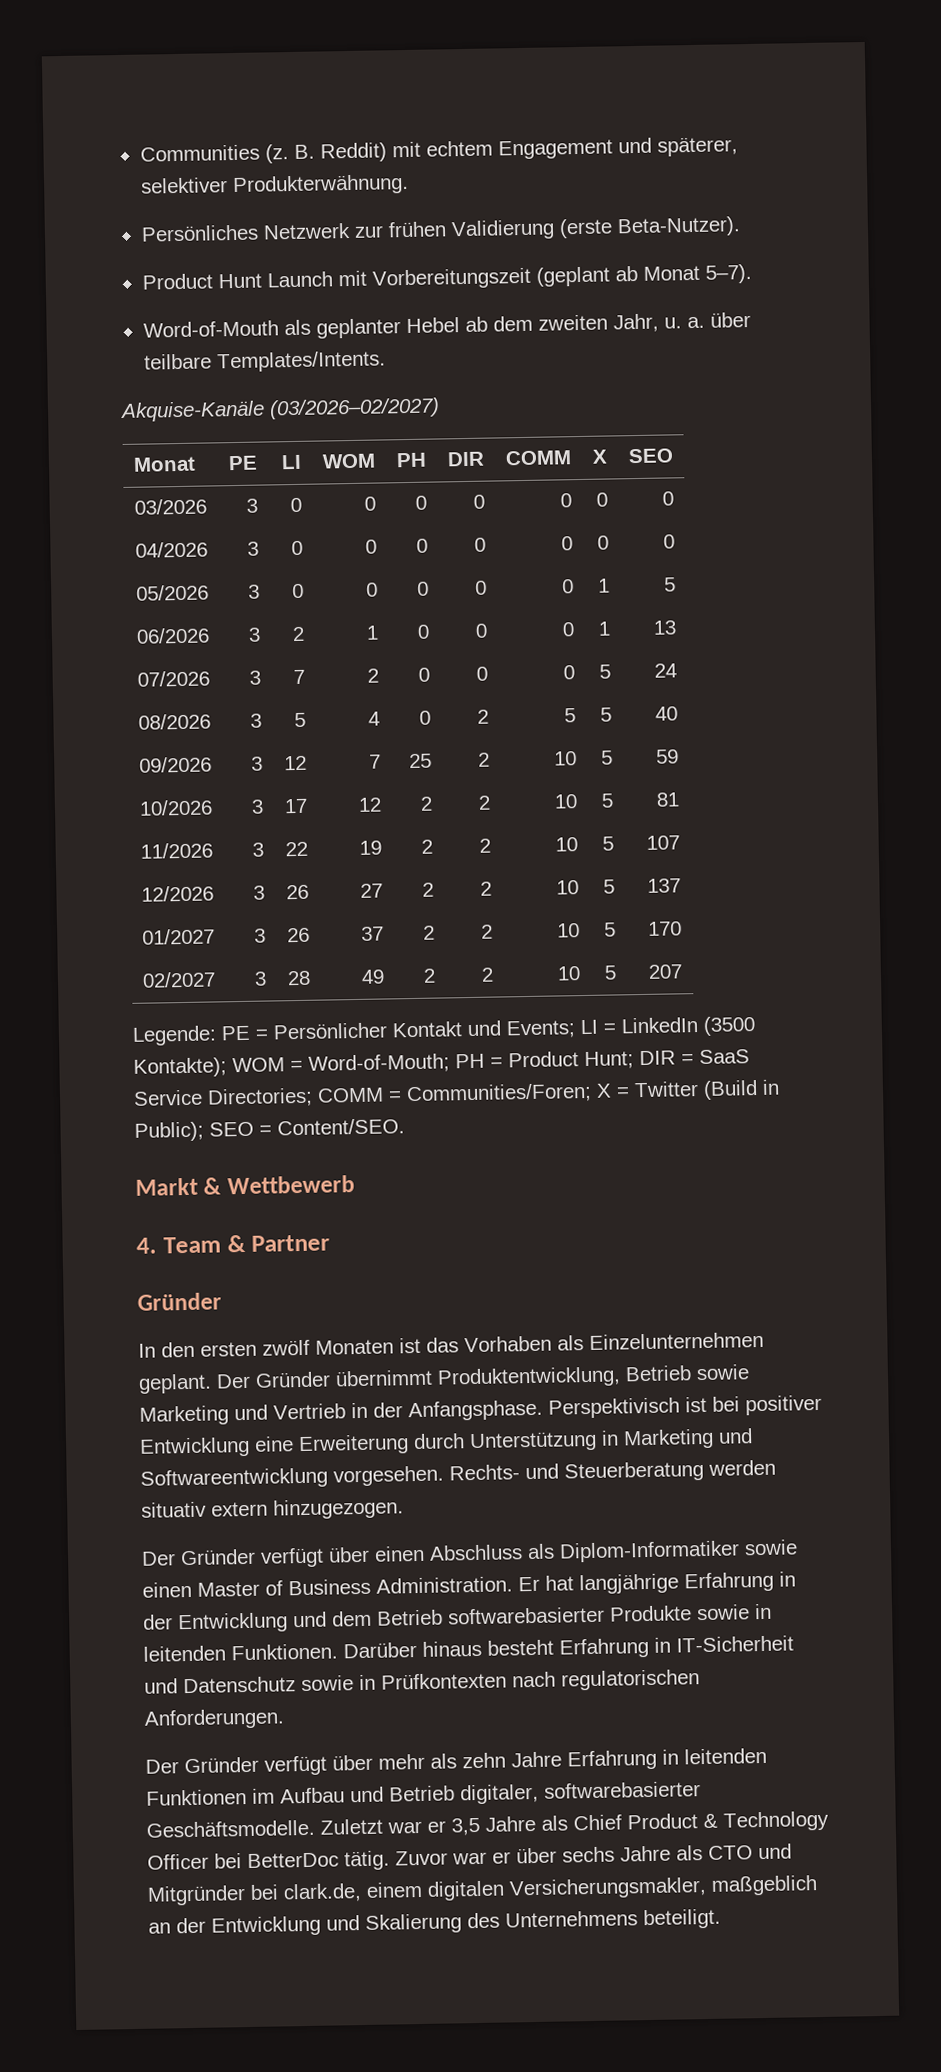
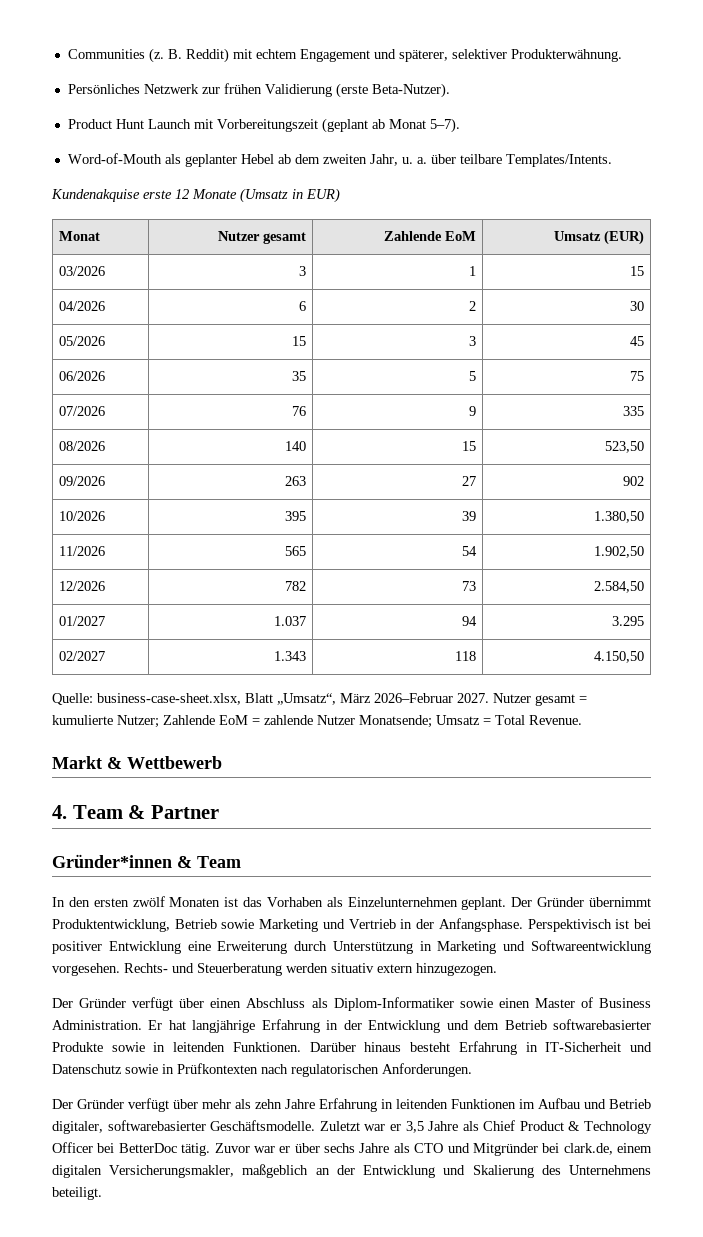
- Akquise-Kanäle (03/2026–02/2027)
- Monat | PE | LI | WOM | PH | DIR | COMM | X | SEO
- 03/2026 | 3 | 0 | 0 | 0 | 0 | 0 | 0 | 0
- 04/2026 | 3 | 0 | 0 | 0 | 0 | 0 | 0 | 0
+ Kundenakquise erste 12 Monate (Umsatz in EUR)
+ Monat | Nutzer gesamt | Zahlende EoM | Umsatz (EUR)
+ 03/2026 | 3 | 1 | 15
+ 04/2026 | 6 | 2 | 30
- 05/2026 | 3 | 0 | 0 | 0 | 0 | 0 | 1 | 5
- 06/2026 | 3 | 2 | 1 | 0 | 0 | 0 | 1 | 13
- 07/2026 | 3 | 7 | 2 | 0 | 0 | 0 | 5 | 24
- 08/2026 | 3 | 5 | 4 | 0 | 2 | 5 | 5 | 40
- 09/2026 | 3 | 12 | 7 | 25 | 2 | 10 | 5 | 59
- 10/2026 | 3 | 17 | 12 | 2 | 2 | 10 | 5 | 81
- 11/2026 | 3 | 22 | 19 | 2 | 2 | 10 | 5 | 107
- 12/2026 | 3 | 26 | 27 | 2 | 2 | 10 | 5 | 137
- 01/2027 | 3 | 26 | 37 | 2 | 2 | 10 | 5 | 170
- 02/2027 | 3 | 28 | 49 | 2 | 2 | 10 | 5 | 207
- Legende: PE = Persönlicher Kontakt und Events; LI = LinkedIn (3500 Kontakte); WOM = Word-of-Mouth; PH = Product Hunt; DIR = SaaS Service Directories; COMM = Communities/Foren; X = Twitter (Build in Public); SEO = Content/SEO.
+ 05/2026 | 15 | 3 | 45
+ 06/2026 | 35 | 5 | 75
+ 07/2026 | 76 | 9 | 335
+ 08/2026 | 140 | 15 | 523,50
+ 09/2026 | 263 | 27 | 902
+ 10/2026 | 395 | 39 | 1.380,50
+ 11/2026 | 565 | 54 | 1.902,50
+ 12/2026 | 782 | 73 | 2.584,50
+ 01/2027 | 1.037 | 94 | 3.295
+ 02/2027 | 1.343 | 118 | 4.150,50
+ Quelle: business-case-sheet.xlsx, Blatt „Umsatz“, März 2026–Februar 2027. Nutzer gesamt = kumulierte Nutzer; Zahlende EoM = zahlende Nutzer Monatsende; Umsatz = Total Revenue.
  4. Team & Partner
- Gründer
+ Gründer*innen & Team

